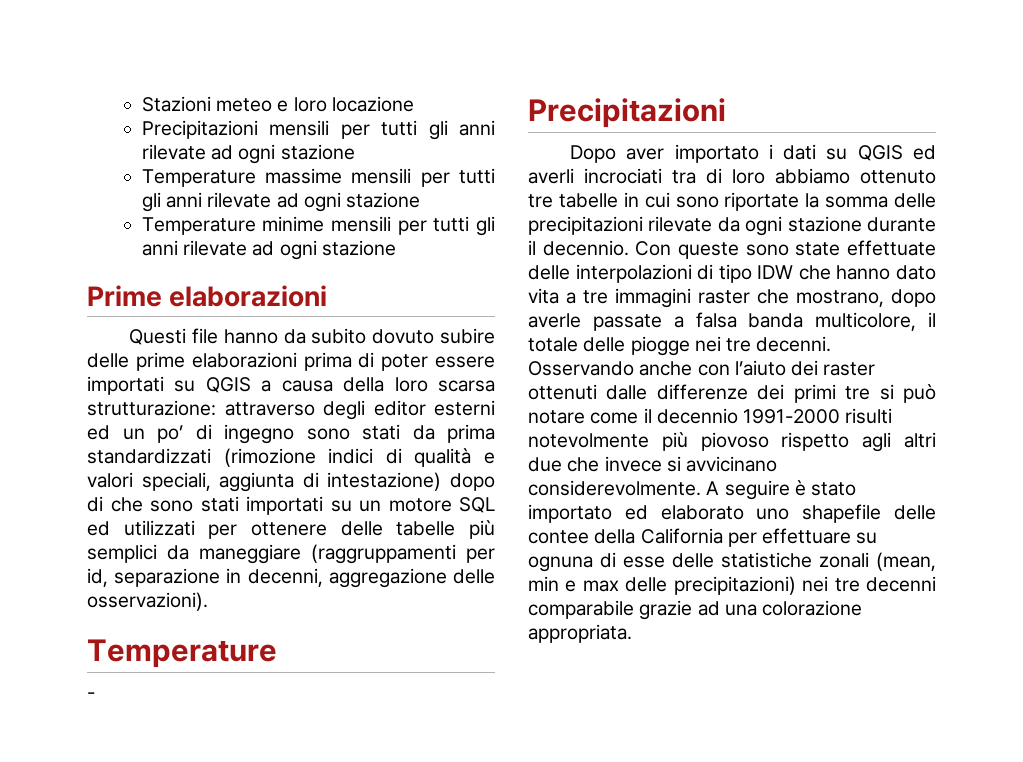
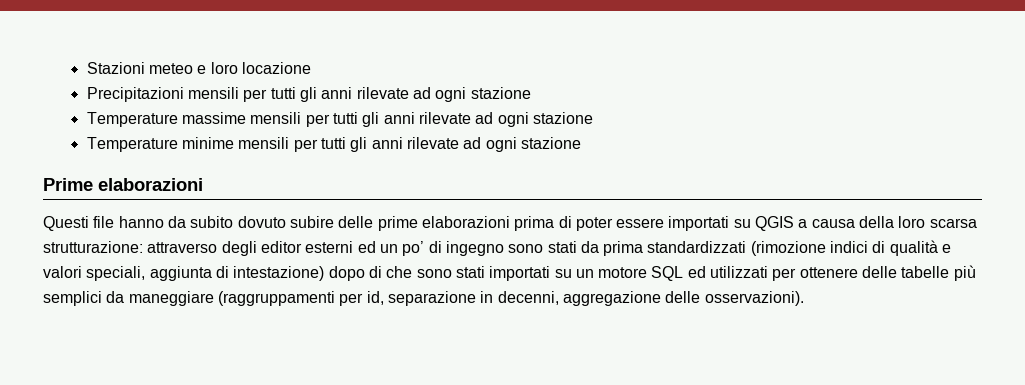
  attraverso degli editor esterni ed un po’ di ingegno sono stati da prima standardizzati (rimozione indici di qualità e valori speciali, aggiunta di intestazione) dopo di che sono stati importati su un motore SQL ed utilizzati per ottenere delle tabelle più semplici da maneggiare (raggruppamenti per id, separazione in decenni, aggregazione delle osservazioni).
- Temperature
- -
- Precipitazioni
- Dopo aver importato i dati su QGIS ed averli incrociati tra di loro abbiamo ottenuto tre tabelle in cui sono riportate la somma delle precipitazioni rilevate da ogni stazione durante il decennio. Con queste sono state effettuate delle interpolazioni di tipo IDW che hanno dato vita a tre immagini raster che mostrano, dopo averle passate a falsa banda multicolore, il totale delle piogge nei tre decenni. Osservando anche con l’aiuto dei raster ottenuti dalle differenze dei primi tre si può notare come il decennio 1991-2000 risulti notevolmente più piovoso rispetto agli altri due che invece si avvicinano considerevolmente. A seguire è stato importato ed elaborato uno shapefile delle contee della California per effettuare su ognuna di esse delle statistiche zonali (mean, min e max delle precipitazioni) nei tre decenni comparabile grazie ad una colorazione appropriata.

